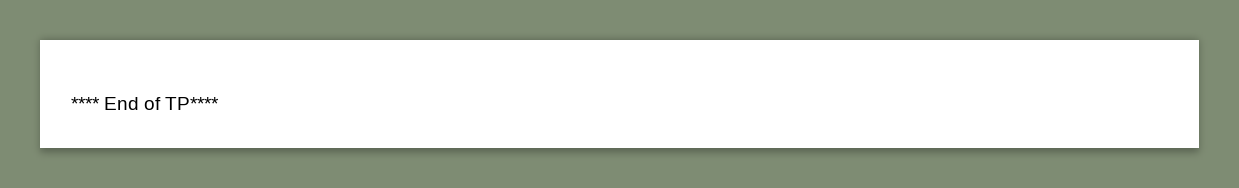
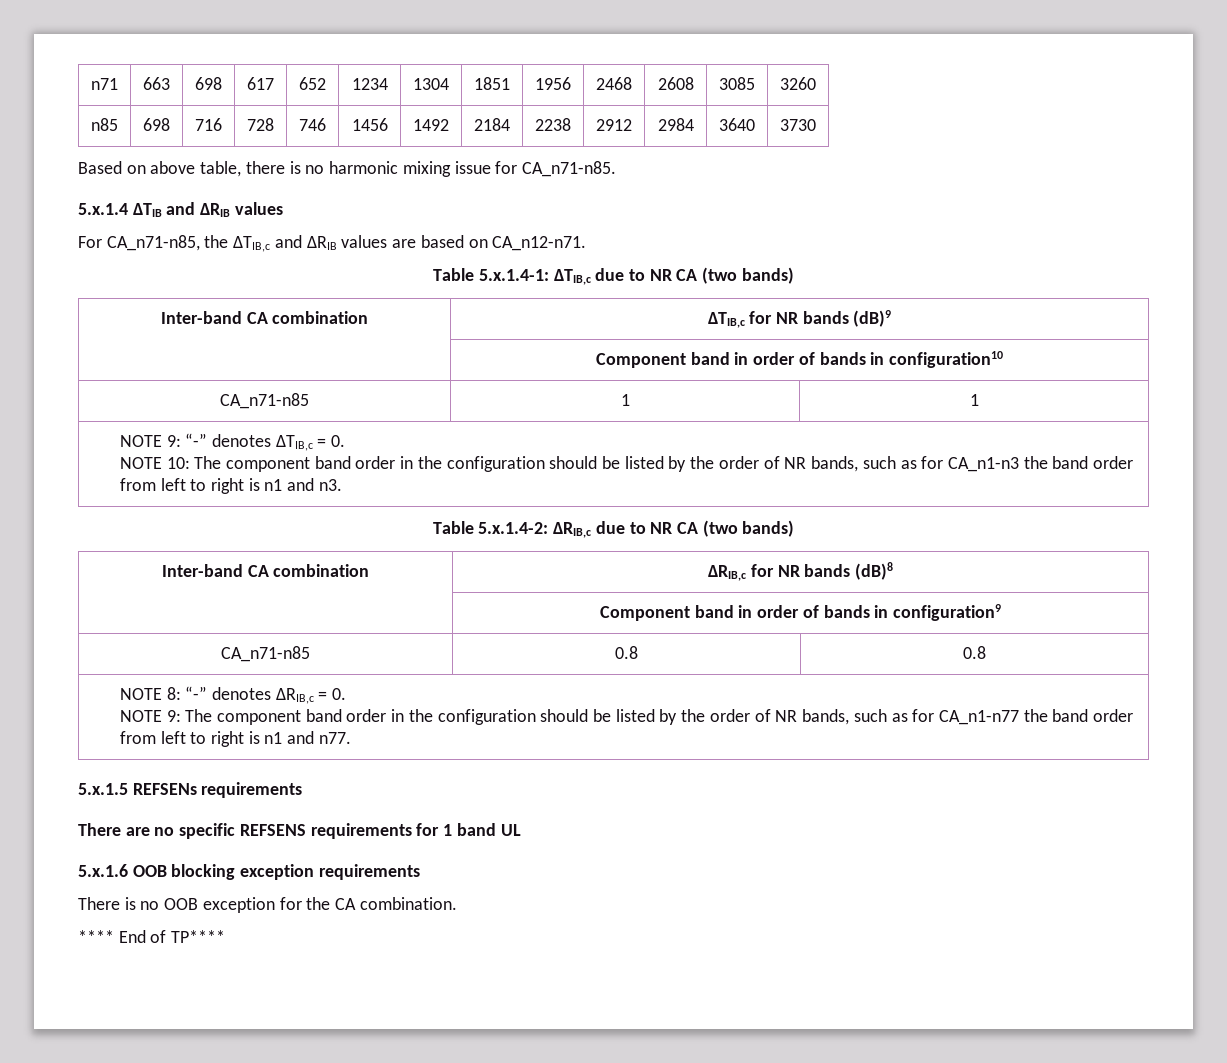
+ n71 | 663 | 698 | 617 | 652 | 1234 | 1304 | 1851 | 1956 | 2468 | 2608 | 3085 | 3260
+ n85 | 698 | 716 | 728 | 746 | 1456 | 1492 | 2184 | 2238 | 2912 | 2984 | 3640 | 3730
+ Based on above table, there is no harmonic mixing issue for CA_n71-n85.
+ 5.x.1.4 ∆TIB and ∆RIB values
+ For CA_n71-n85, the ΔTIB,c and ΔRIB values are based on CA_n12-n71.
+ Table 5.x.1.4-1: ΔTIB,c due to NR CA (two bands)
+ Inter-band CA combination | ΔTIB,c for NR bands (dB)9
+ | Component band in order of bands in configuration10
+ CA_n71-n85 | 1 | 1
+ NOTE 9: “-” denotes ΔTIB,c = 0.
+ NOTE 10: The component band order in the configuration should be listed by the order of NR bands, such as for CA_n1-n3 the band order from left to right is n1 and n3.
+ Table 5.x.1.4-2: ΔRIB,c due to NR CA (two bands)
+ Inter-band CA combination | ΔRIB,c for NR bands (dB)8
+ | Component band in order of bands in configuration9
+ CA_n71-n85 | 0.8 | 0.8
+ NOTE 8: “-” denotes ΔRIB,c = 0.
+ NOTE 9: The component band order in the configuration should be listed by the order of NR bands, such as for CA_n1-n77 the band order from left to right is n1 and n77.
+ 5.x.1.5 REFSENs requirements
+ There are no specific REFSENS requirements for 1 band UL
+ 5.x.1.6 OOB blocking exception requirements
+ There is no OOB exception for the CA combination.

